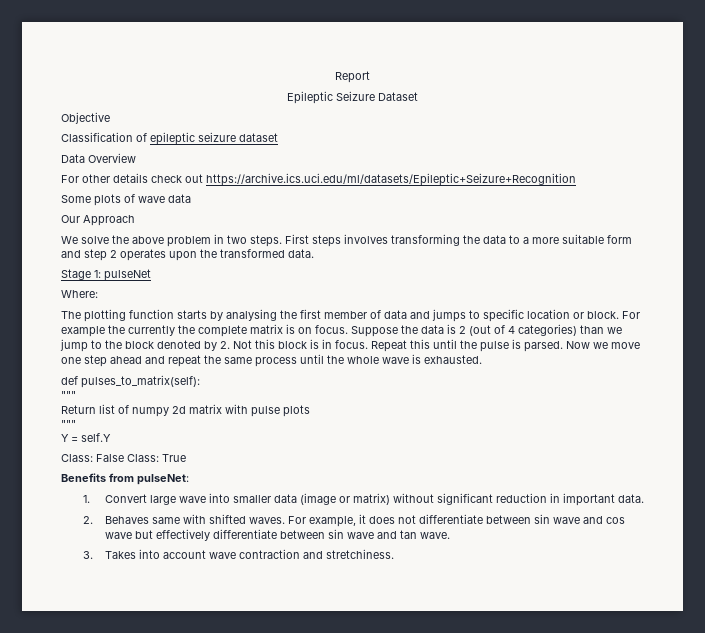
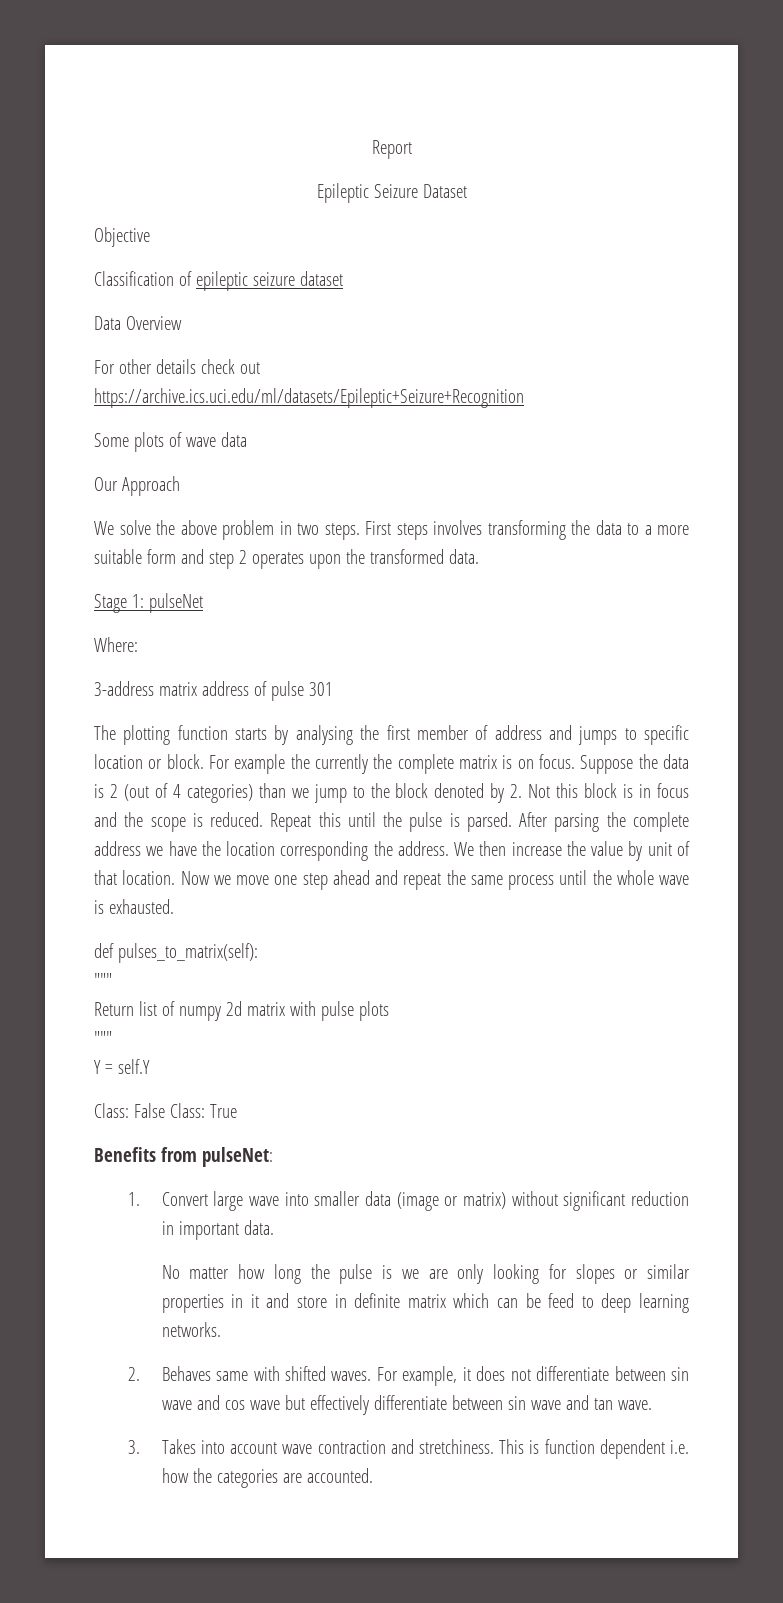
+ 3-address matrix address of pulse 301
- The plotting function starts by analysing the first member of data and jumps to specific location or block.
+ The plotting function starts by analysing the first member of address and jumps to specific location or block.
- Suppose the data is 2 (out of 4 categories) than we jump to the block denoted by 2. Not this block is in focus.
+ Suppose the data is 2 (out of 4 categories) than we jump to the block denoted by 2. Not this block is in focus and the scope is reduced.
+ After parsing the complete address we have the location corresponding the address. We then increase the value by unit of that location.
+ No matter how long the pulse is we are only looking for slopes or similar properties in it and store in definite matrix which can be feed to deep learning networks.
+ This is function dependent i.e. how the categories are accounted.

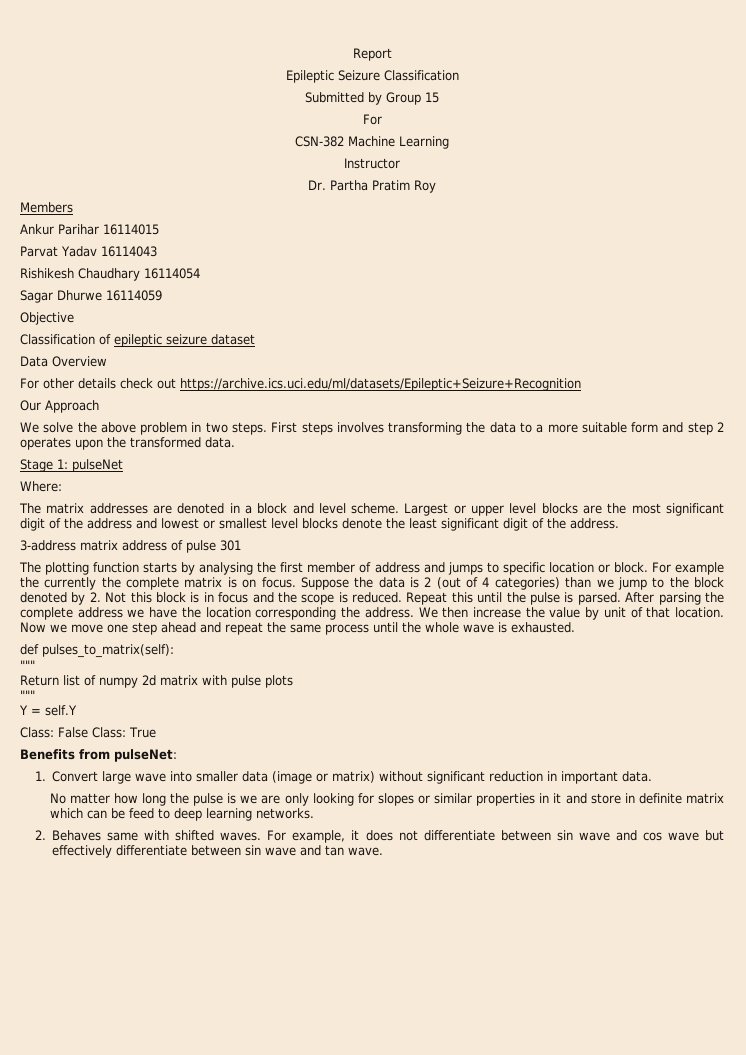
- Epileptic Seizure Dataset
+ Epileptic Seizure Classification
+ Submitted by Group 15
+ For
+ CSN-382 Machine Learning
+ Instructor
+ Dr. Partha Pratim Roy
+ Members
+ Ankur Parihar 16114015
+ Parvat Yadav 16114043
+ Rishikesh Chaudhary 16114054
+ Sagar Dhurwe 16114059
- Some plots of wave data
+ The matrix addresses are denoted in a block and level scheme. Largest or upper level blocks are the most significant digit of the address and lowest or smallest level blocks denote the least significant digit of the address.
- 3. Takes into account wave contraction and stretchiness. This is function dependent i.e. how the categories are accounted.

